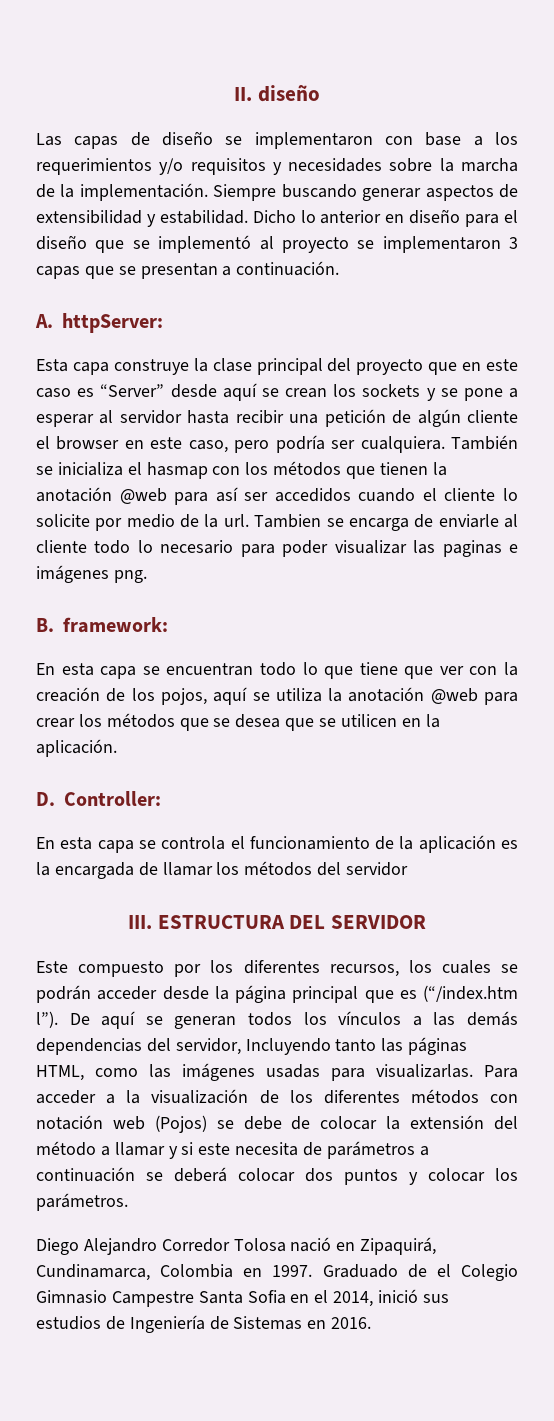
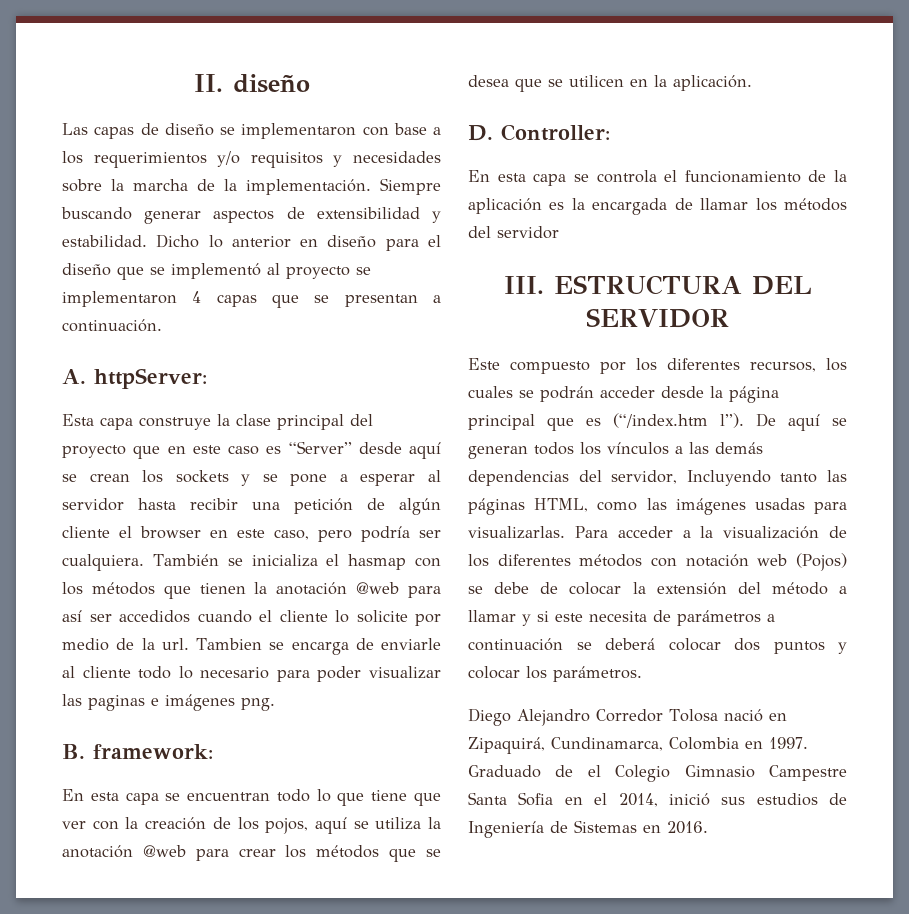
- Dicho lo anterior en diseño para el diseño que se implementó al proyecto se implementaron 3 capas que se presentan a continuación.
+ Dicho lo anterior en diseño para el diseño que se implementó al proyecto se implementaron 4 capas que se presentan a continuación.

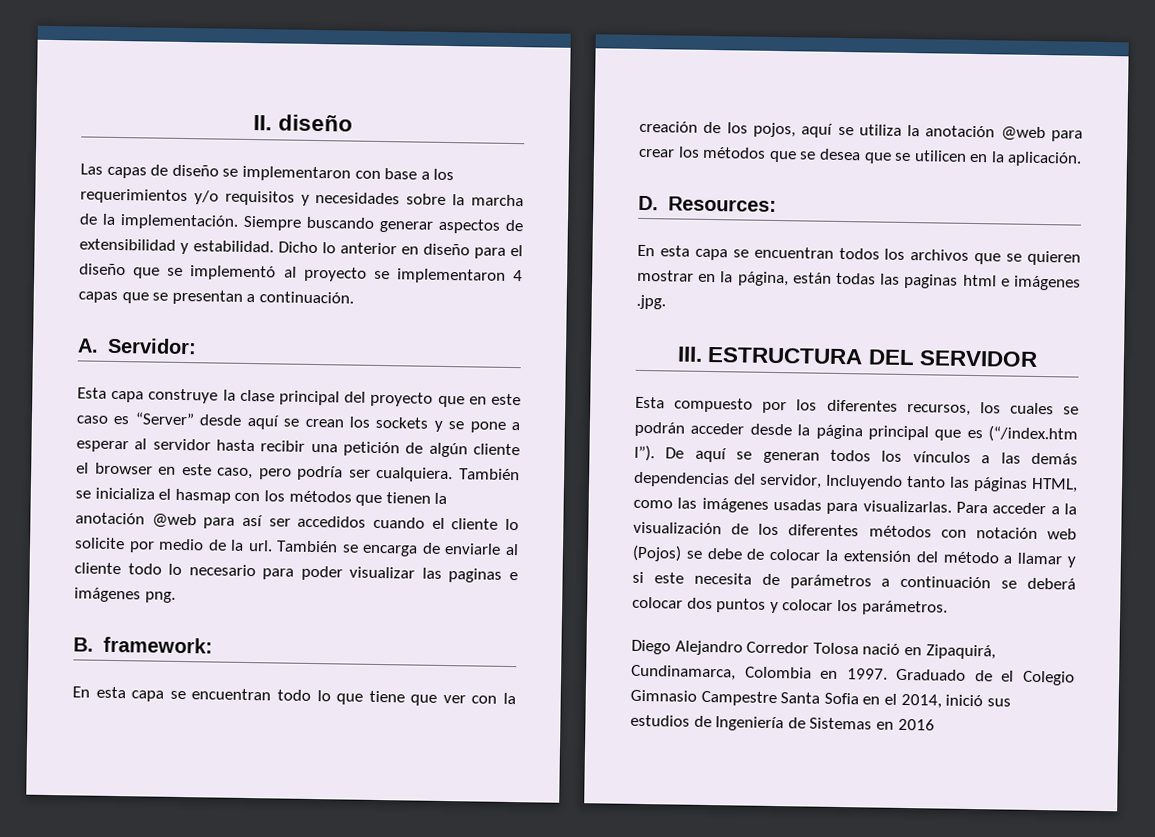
- A. httpServer:
+ A. Servidor:
- Tambien se encarga de enviarle al cliente todo lo necesario para poder visualizar las paginas e imágenes png.
+ También se encarga de enviarle al cliente todo lo necesario para poder visualizar las paginas e imágenes png.
- D. Controller:
- En esta capa se controla el funcionamiento de la aplicación es la encargada de llamar los métodos del servidor
+ D. Resources:
+ En esta capa se encuentran todos los archivos que se quieren mostrar en la página, están todas las paginas html e imágenes .jpg.
- Este compuesto por los diferentes recursos, los cuales se podrán acceder desde la página principal que es (“/index.htm l”).
+ Esta compuesto por los diferentes recursos, los cuales se podrán acceder desde la página principal que es (“/index.htm l”).
- Graduado de el Colegio Gimnasio Campestre Santa Sofia en el 2014, inició sus estudios de Ingeniería de Sistemas en 2016.
+ Graduado de el Colegio Gimnasio Campestre Santa Sofia en el 2014, inició sus estudios de Ingeniería de Sistemas en 2016

